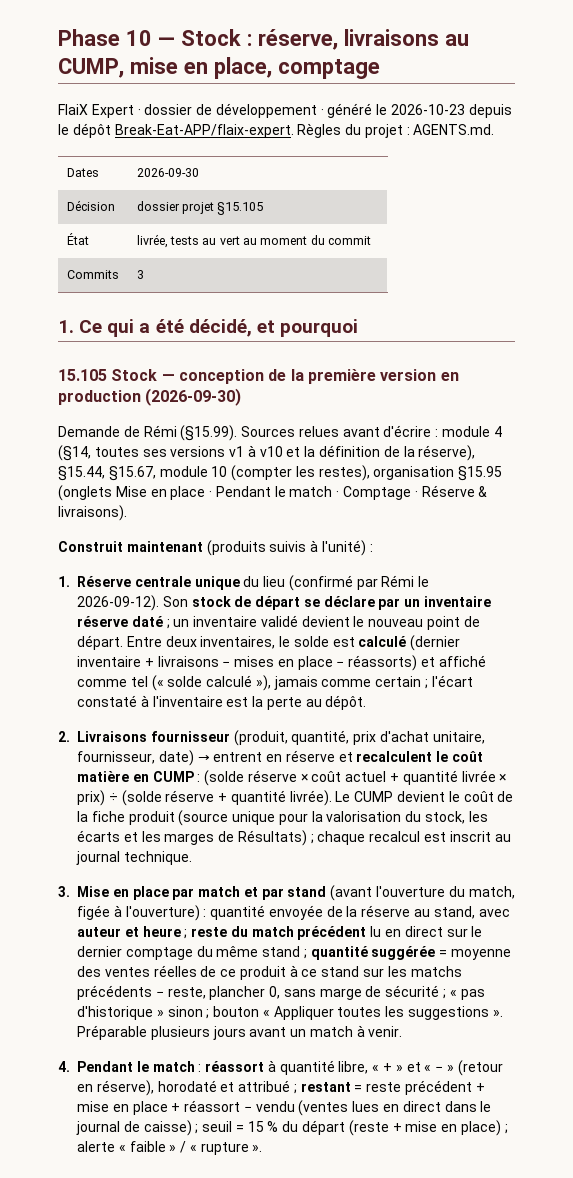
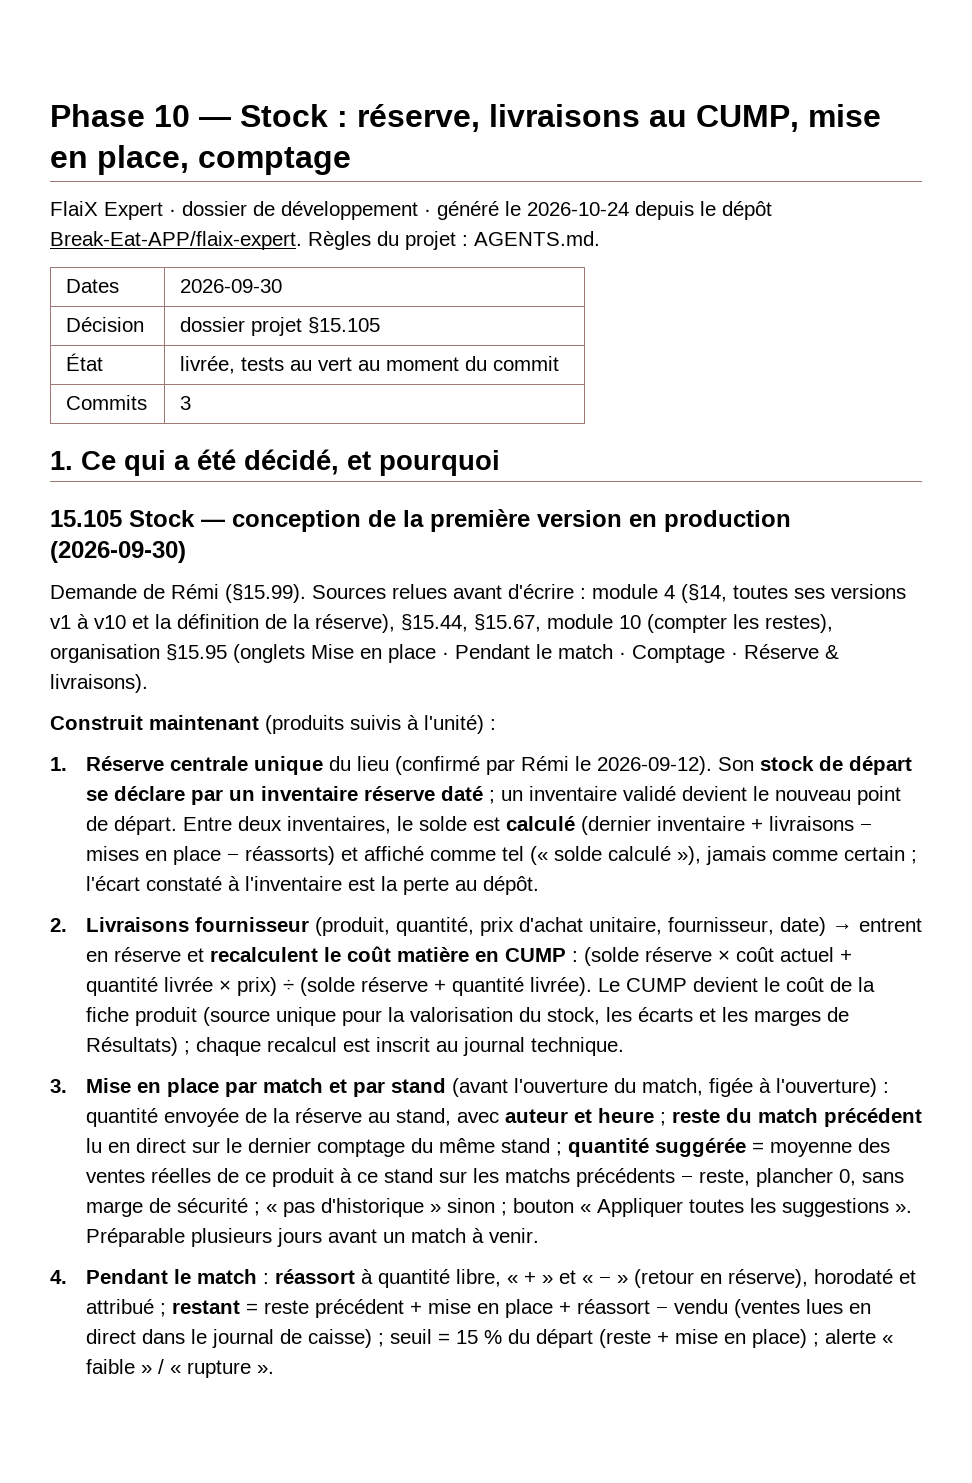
- FlaiX Expert · dossier de développement · généré le 2026-10-23 depuis le dépôt Break-Eat-APP/flaix-expert.
+ FlaiX Expert · dossier de développement · généré le 2026-10-24 depuis le dépôt Break-Eat-APP/flaix-expert.

